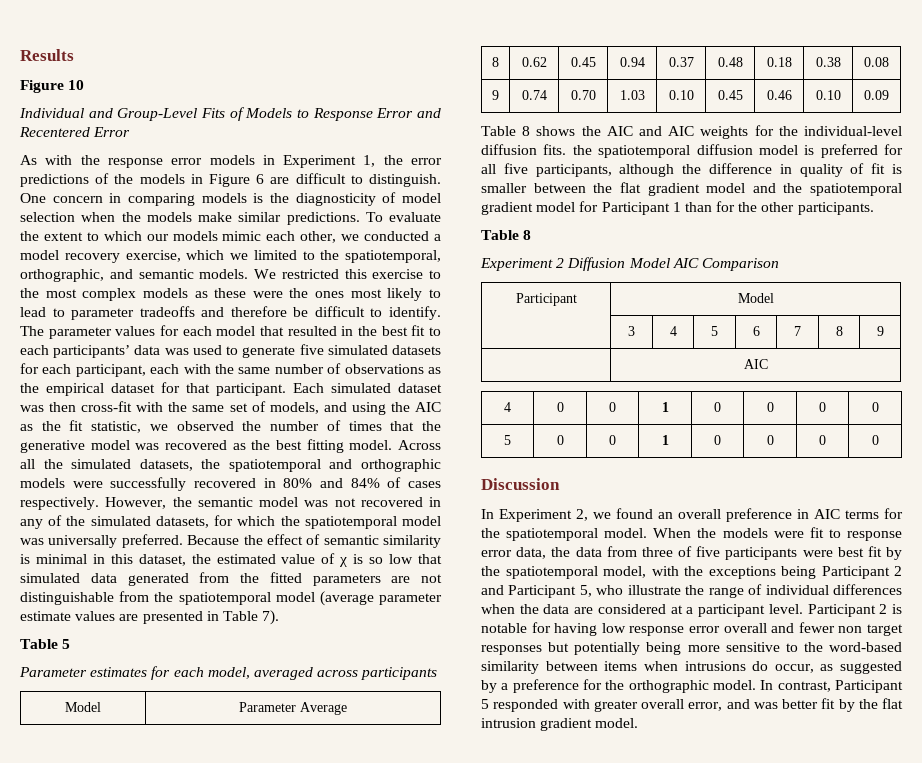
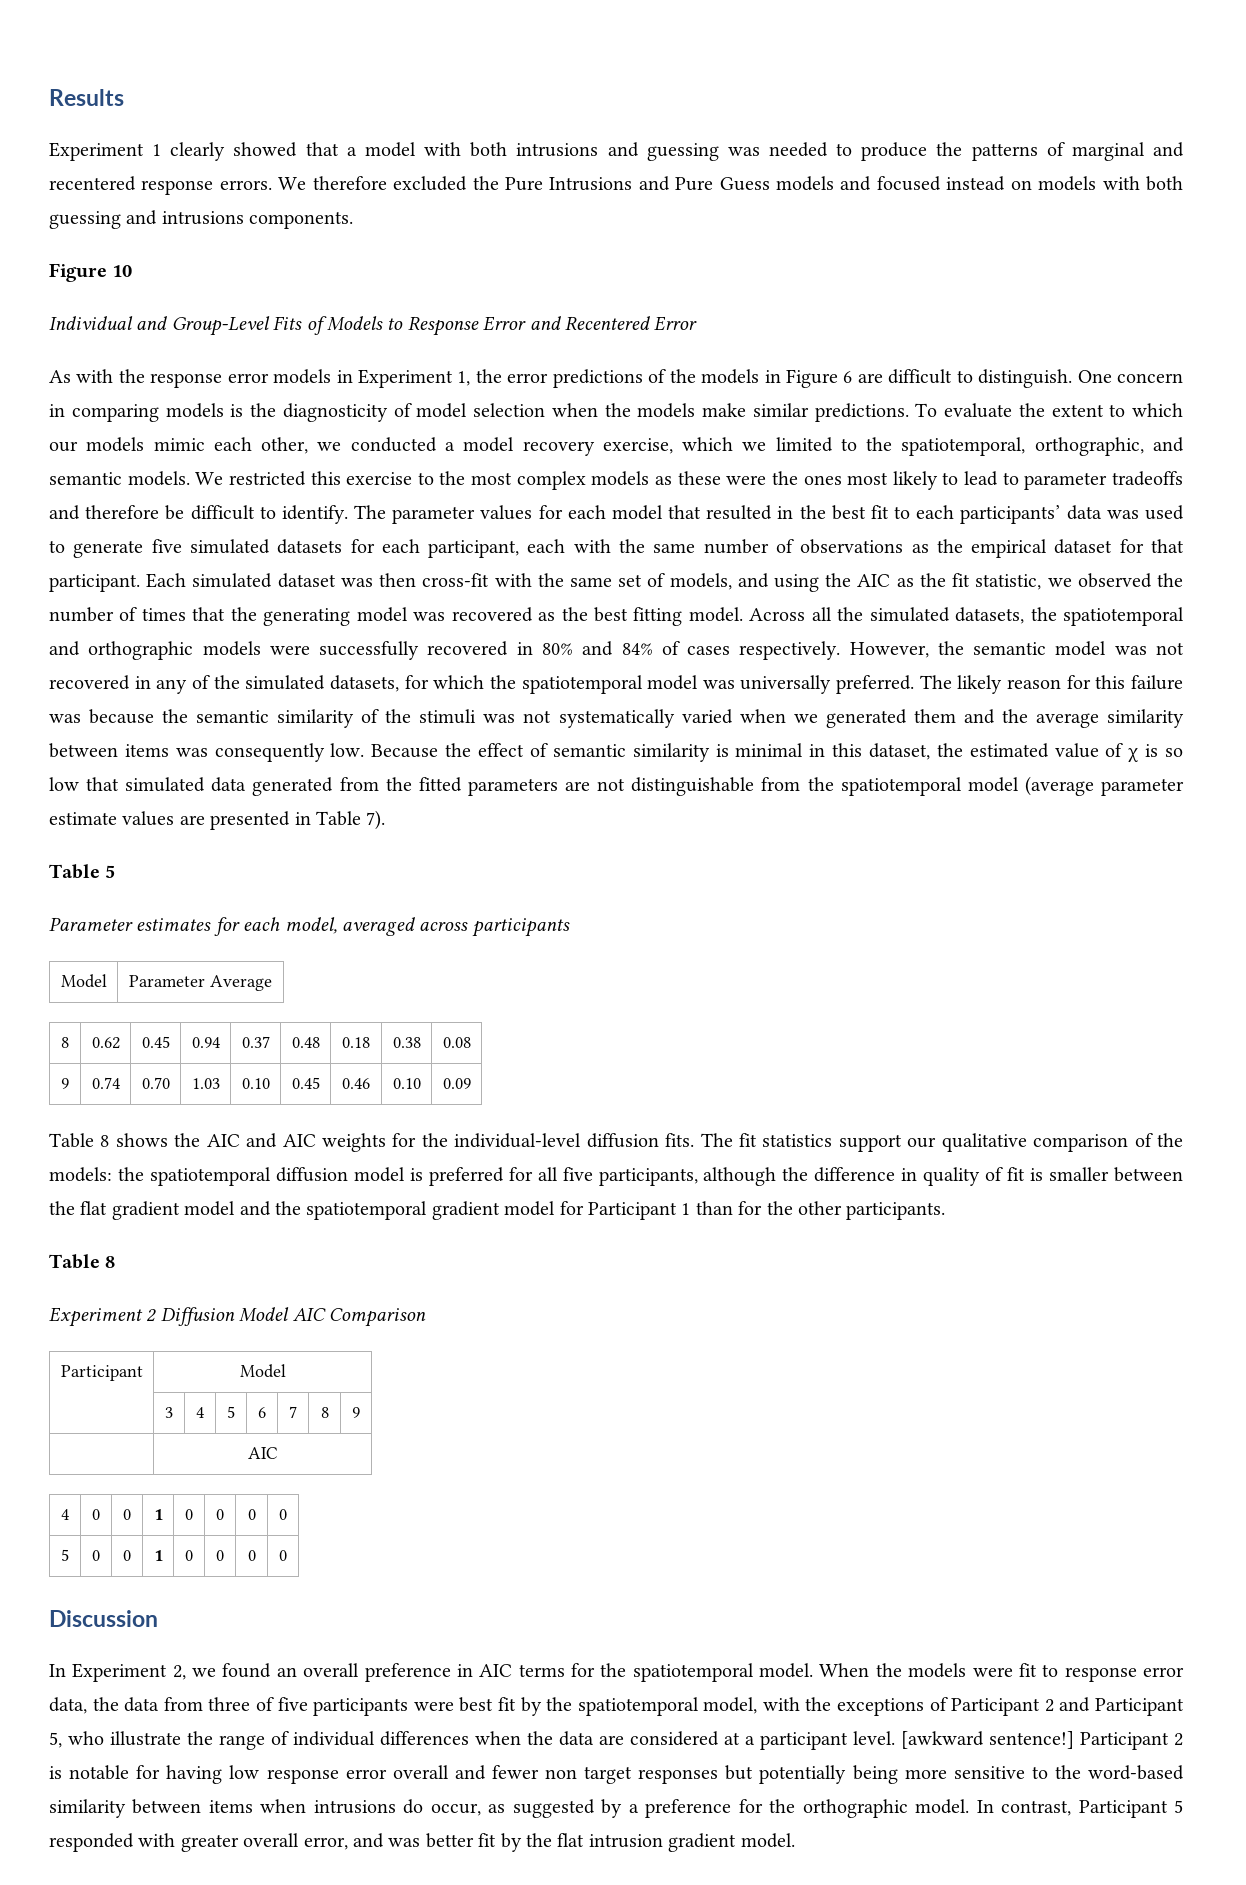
+ Experiment 1 clearly showed that a model with both intrusions and guessing was needed to produce the patterns of marginal and recentered response errors. We therefore excluded the Pure Intrusions and Pure Guess models and focused instead on models with both guessing and intrusions components.
- Each simulated dataset was then cross-fit with the same set of models, and using the AIC as the fit statistic, we observed the number of times that the generative model was recovered as the best fitting model.
+ Each simulated dataset was then cross-fit with the same set of models, and using the AIC as the fit statistic, we observed the number of times that the generating model was recovered as the best fitting model.
+ The likely reason for this failure was because the semantic similarity of the stimuli was not systematically varied when we generated them and the average similarity between items was consequently low.
- Table 8 shows the AIC and AIC weights for the individual-level diffusion fits. the spatiotemporal diffusion model is preferred for all five participants, although the difference in quality of fit is smaller between the flat gradient model and the spatiotemporal gradient model for Participant 1 than for the other participants.
+ Table 8 shows the AIC and AIC weights for the individual-level diffusion fits. The fit statistics support our qualitative comparison of the models: the spatiotemporal diffusion model is preferred for all five participants, although the difference in quality of fit is smaller between the flat gradient model and the spatiotemporal gradient model for Participant 1 than for the other participants.
- When the models were fit to response error data, the data from three of five participants were best fit by the spatiotemporal model, with the exceptions being Participant 2 and Participant 5, who illustrate the range of individual differences when the data are considered at a participant level.
+ When the models were fit to response error data, the data from three of five participants were best fit by the spatiotemporal model, with the exceptions of Participant 2 and Participant 5, who illustrate the range of individual differences when the data are considered at a participant level.
+ [awkward sentence!]

